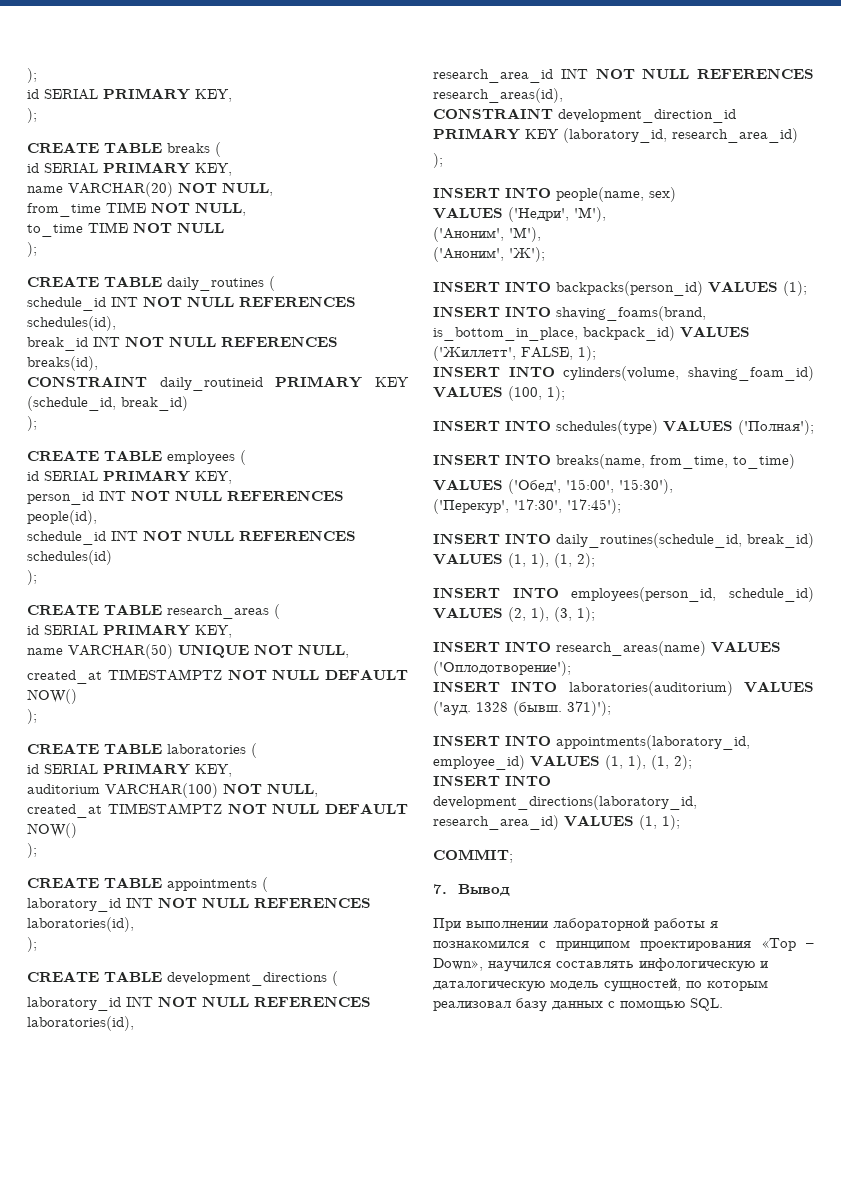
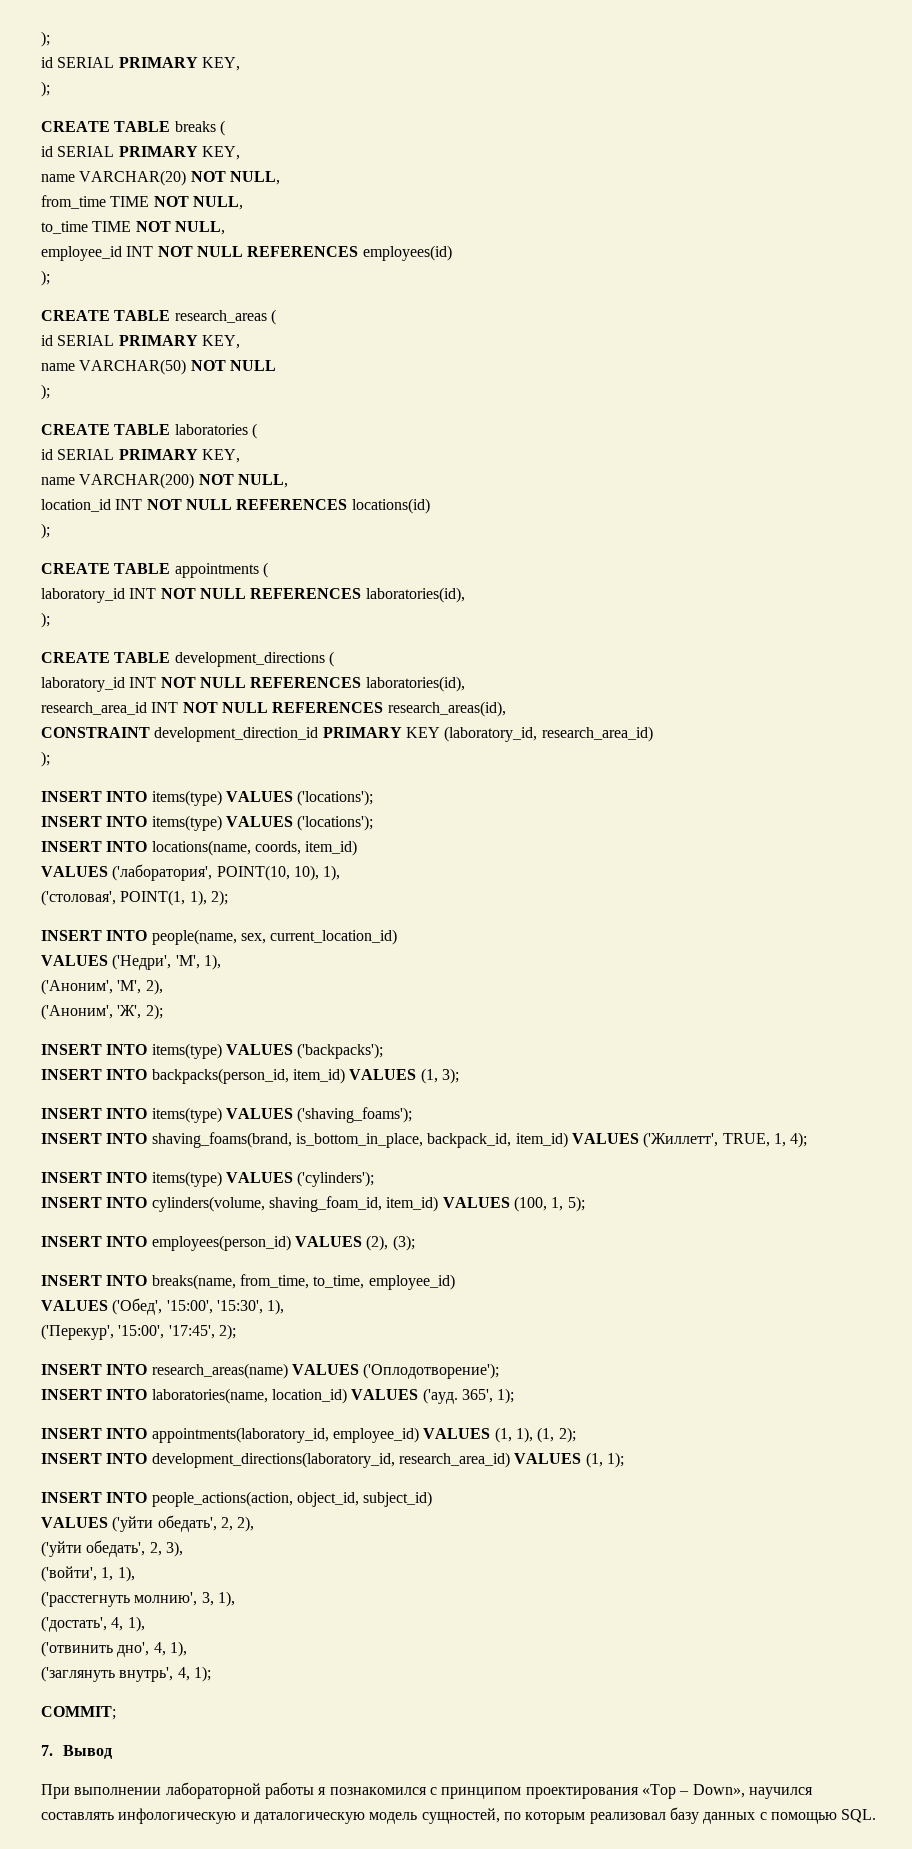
- to_time TIME NOT NULL
- );
- CREATE TABLE daily_routines (
- schedule_id INT NOT NULL REFERENCES schedules(id),
- break_id INT NOT NULL REFERENCES breaks(id),
- CONSTRAINT daily_routineid PRIMARY KEY (schedule_id, break_id)
- );
- CREATE TABLE employees (
- id SERIAL PRIMARY KEY,
- person_id INT NOT NULL REFERENCES people(id),
- schedule_id INT NOT NULL REFERENCES schedules(id)
+ to_time TIME NOT NULL,
+ employee_id INT NOT NULL REFERENCES employees(id)
- name VARCHAR(50) UNIQUE NOT NULL,
- created_at TIMESTAMPTZ NOT NULL DEFAULT NOW()
+ name VARCHAR(50) NOT NULL
- auditorium VARCHAR(100) NOT NULL,
- created_at TIMESTAMPTZ NOT NULL DEFAULT NOW()
+ name VARCHAR(200) NOT NULL,
+ location_id INT NOT NULL REFERENCES locations(id)
  CONSTRAINT development_direction_id PRIMARY KEY (laboratory_id, research_area_id)
  );
+ INSERT INTO items(type) VALUES ('locations');
+ INSERT INTO items(type) VALUES ('locations');
+ INSERT INTO locations(name, coords, item_id)
+ VALUES ('лаборатория', POINT(10, 10), 1),
+ ('столовая', POINT(1, 1), 2);
- INSERT INTO people(name, sex)
+ INSERT INTO people(name, sex, current_location_id)
- VALUES ('Недри', 'М'),
- ('Аноним', 'М'),
- ('Аноним', 'Ж');
- INSERT INTO backpacks(person_id) VALUES (1);
- INSERT INTO shaving_foams(brand, is_bottom_in_place, backpack_id) VALUES ('Жиллетт', FALSE, 1);
- INSERT INTO cylinders(volume, shaving_foam_id) VALUES (100, 1);
- INSERT INTO schedules(type) VALUES ('Полная');
+ VALUES ('Недри', 'М', 1),
+ ('Аноним', 'М', 2),
+ ('Аноним', 'Ж', 2);
+ INSERT INTO items(type) VALUES ('backpacks');
+ INSERT INTO backpacks(person_id, item_id) VALUES (1, 3);
+ INSERT INTO items(type) VALUES ('shaving_foams');
+ INSERT INTO shaving_foams(brand, is_bottom_in_place, backpack_id, item_id) VALUES ('Жиллетт', TRUE, 1, 4);
+ INSERT INTO items(type) VALUES ('cylinders');
+ INSERT INTO cylinders(volume, shaving_foam_id, item_id) VALUES (100, 1, 5);
+ INSERT INTO employees(person_id) VALUES (2), (3);
- INSERT INTO breaks(name, from_time, to_time)
+ INSERT INTO breaks(name, from_time, to_time, employee_id)
- VALUES ('Обед', '15:00', '15:30'),
+ VALUES ('Обед', '15:00', '15:30', 1),
- ('Перекур', '17:30', '17:45');
- INSERT INTO daily_routines(schedule_id, break_id) VALUES (1, 1), (1, 2);
- INSERT INTO employees(person_id, schedule_id) VALUES (2, 1), (3, 1);
+ ('Перекур', '15:00', '17:45', 2);
- INSERT INTO laboratories(auditorium) VALUES ('ауд. 1328 (бывш. 371)');
+ INSERT INTO laboratories(name, location_id) VALUES ('ауд. 365', 1);
+ INSERT INTO people_actions(action, object_id, subject_id)
+ VALUES ('уйти обедать', 2, 2),
+ ('уйти обедать', 2, 3),
+ ('войти', 1, 1),
+ ('расстегнуть молнию', 3, 1),
+ ('достать', 4, 1),
+ ('отвинить дно', 4, 1),
+ ('заглянуть внутрь', 4, 1);

